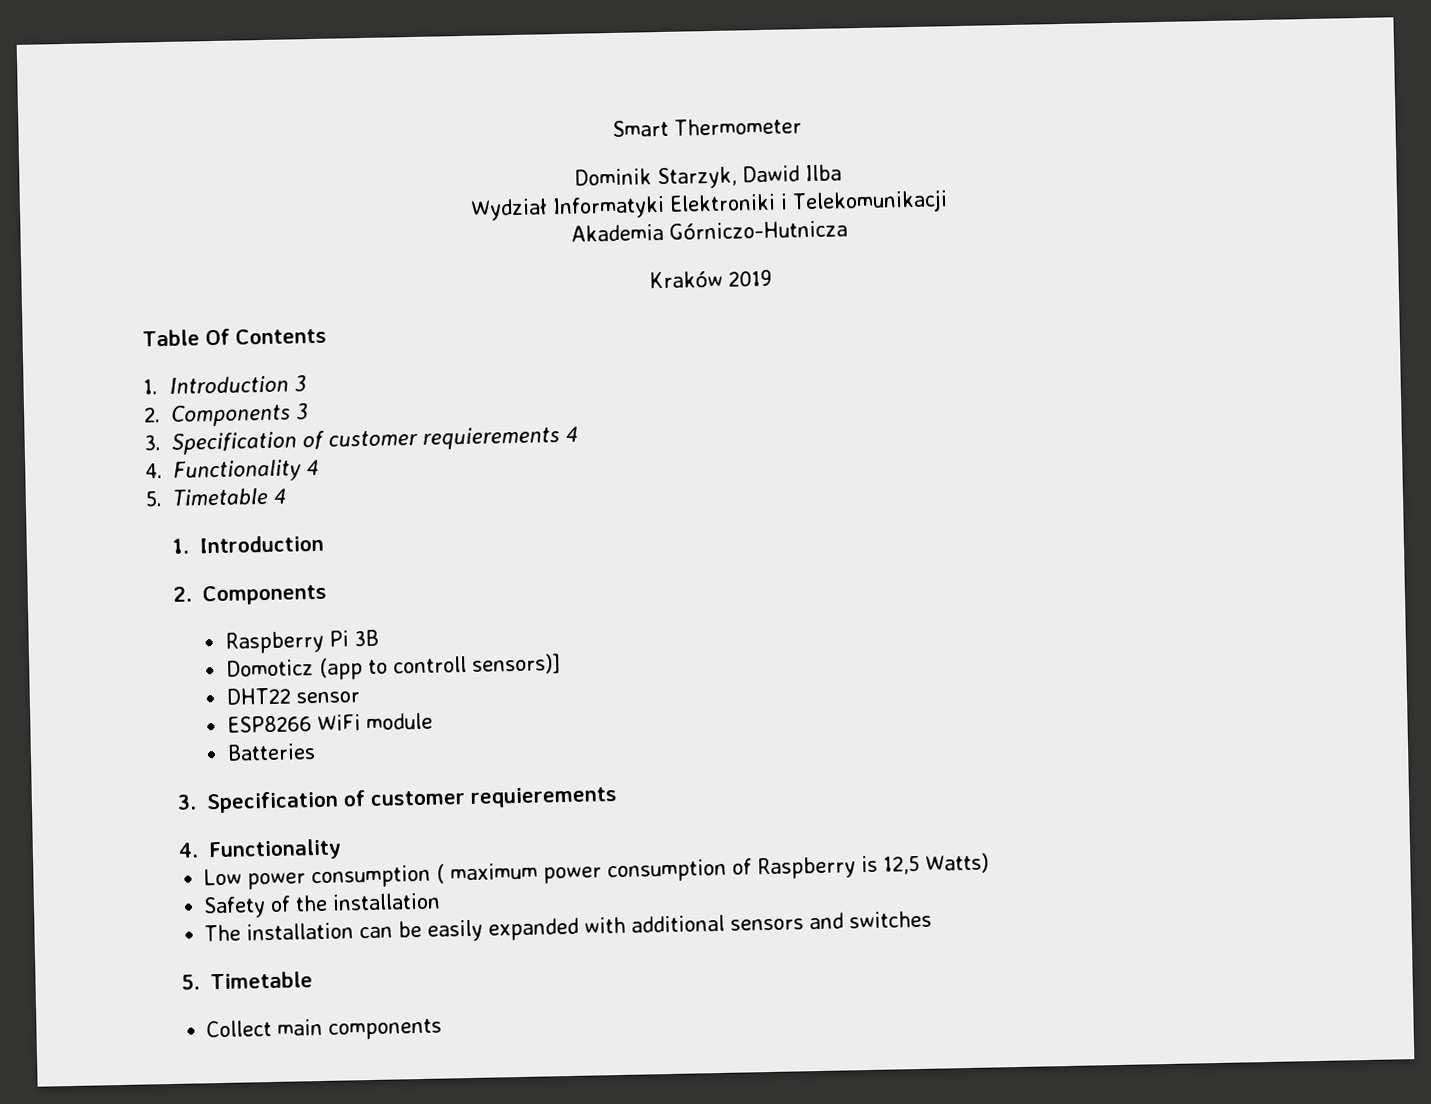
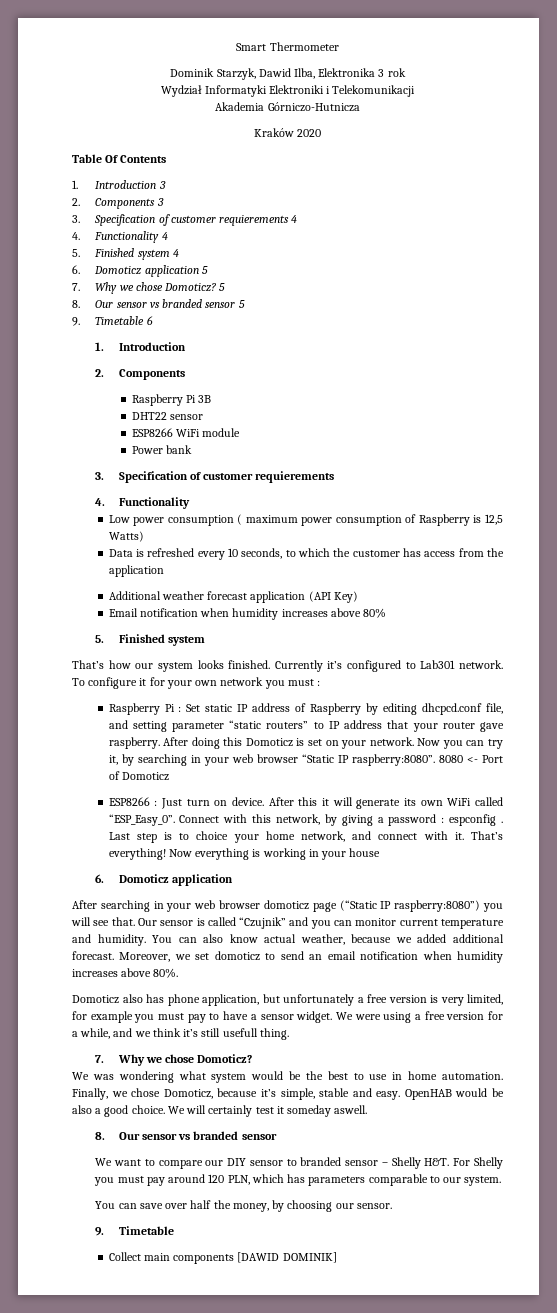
- Dominik Starzyk, Dawid Ilba
+ Dominik Starzyk, Dawid Ilba, Elektronika 3 rok
- Kraków 2019
+ Kraków 2020
- 5. Timetable 4
+ 5. Finished system 4
+ 6. Domoticz application 5
+ 7. Why we chose Domoticz? 5
+ 8. Our sensor vs branded sensor 5
+ 9. Timetable 6
- Domoticz (app to controll sensors)]
- Batteries
+ Power bank
- Safety of the installation
- The installation can be easily expanded with additional sensors and switches
- 5. Timetable
+ Data is refreshed every 10 seconds, to which the customer has access from the application
+ Additional weather forecast application (API Key)
+ Email notification when humidity increases above 80%
+ 5. Finished system
+ That’s how our system looks finished. Currently it’s configured to Lab301 network. To configure it for your own network you must :
+ Raspberry Pi : Set static IP address of Raspberry by editing dhcpcd.conf file, and setting parameter “static routers” to IP address that your router gave raspberry. After doing this Domoticz is set on your network. Now you can try it, by searching in your web browser “Static IP raspberry:8080”. 8080 <- Port of Domoticz
+ ESP8266 : Just turn on device. After this it will generate its own WiFi called “ESP_Easy_0”. Connect with this network, by giving a password : espconfig . Last step is to choice your home network, and connect with it. That’s everything! Now everything is working in your house
+ 6. Domoticz application
+ After searching in your web browser domoticz page (“Static IP raspberry:8080”) you will see that. Our sensor is called “Czujnik” and you can monitor current temperature and humidity. You can also know actual weather, because we added additional forecast. Moreover, we set domoticz to send an email notification when humidity increases above 80%.
+ Domoticz also has phone application, but unfortunately a free version is very limited, for example you must pay to have a sensor widget. We were using a free version for a while, and we think it’s still usefull thing.
+ 7. Why we chose Domoticz?
+ We was wondering what system would be the best to use in home automation. Finally, we chose Domoticz, because it’s simple, stable and easy. OpenHAB would be also a good choice. We will certainly test it someday aswell.
+ 8. Our sensor vs branded sensor
+ We want to compare our DIY sensor to branded sensor – Shelly H&T. For Shelly you must pay around 120 PLN, which has parameters comparable to our system.
+ You can save over half the money, by choosing our sensor.
+ 9. Timetable
- Collect main components
+ Collect main components [DAWID DOMINIK]

